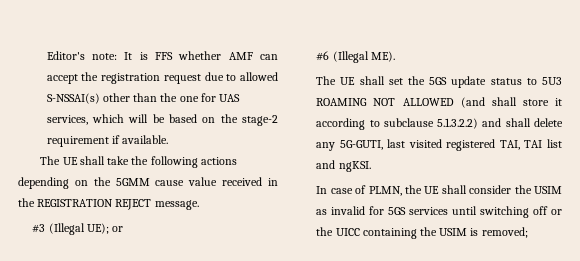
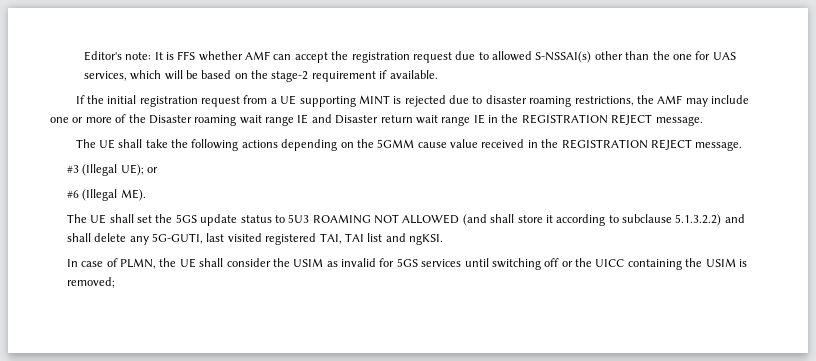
+ If the initial registration request from a UE supporting MINT is rejected due to disaster roaming restrictions, the AMF may include one or more of the Disaster roaming wait range IE and Disaster return wait range IE in the REGISTRATION REJECT message.

